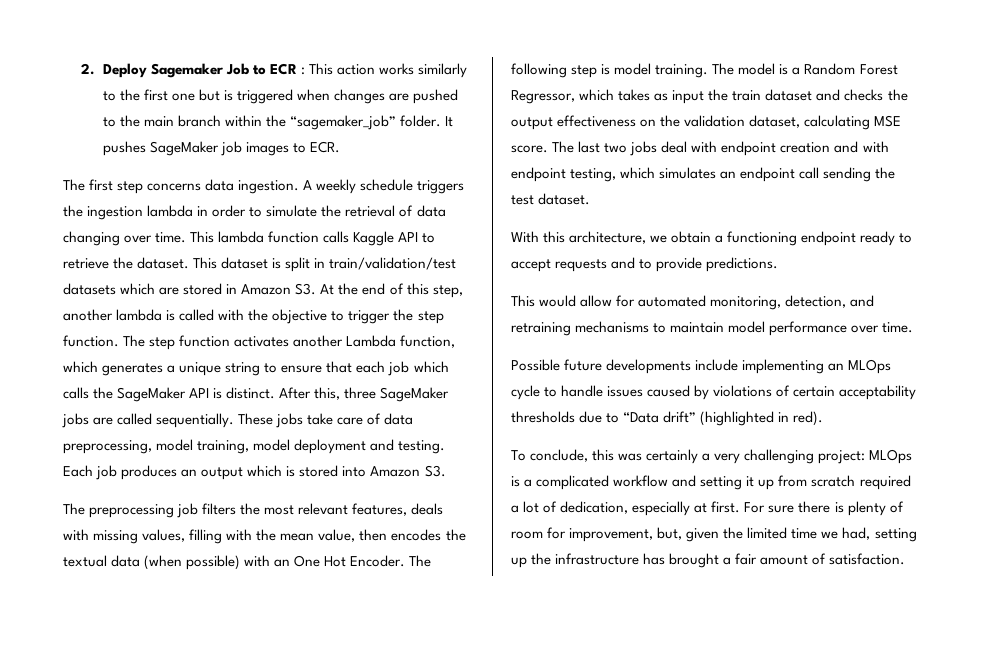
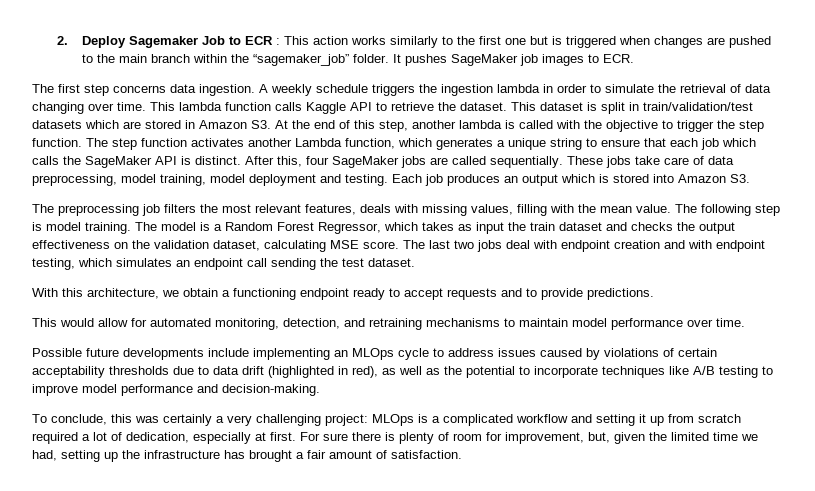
- After this, three SageMaker jobs are called sequentially.
+ After this, four SageMaker jobs are called sequentially.
- The preprocessing job filters the most relevant features, deals with missing values, filling with the mean value, then encodes the textual data (when possible) with an One Hot Encoder.
+ The preprocessing job filters the most relevant features, deals with missing values, filling with the mean value.
- Possible future developments include implementing an MLOps cycle to handle issues caused by violations of certain acceptability thresholds due to “Data drift” (highlighted in red).
+ Possible future developments include implementing an MLOps cycle to address issues caused by violations of certain acceptability thresholds due to data drift (highlighted in red), as well as the potential to incorporate techniques like A/B testing to improve model performance and decision-making.

